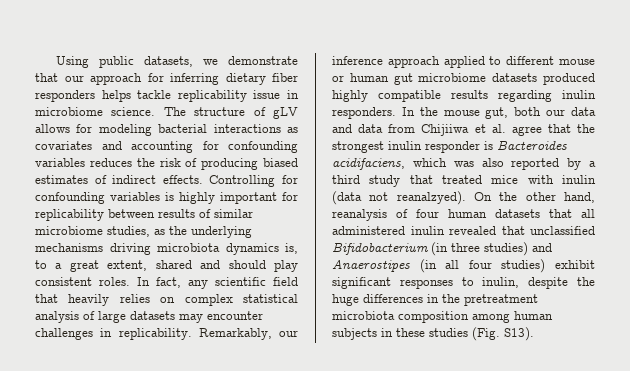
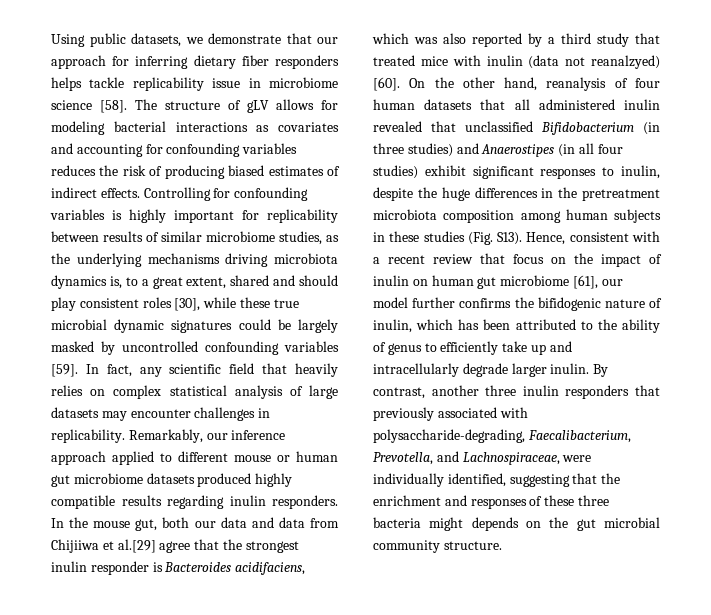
- Using public datasets, we demonstrate that our approach for inferring dietary fiber responders helps tackle replicability issue in microbiome science.
+ Using public datasets, we demonstrate that our approach for inferring dietary fiber responders helps tackle replicability issue in microbiome science [58].
- Controlling for confounding variables is highly important for replicability between results of similar microbiome studies, as the underlying mechanisms driving microbiota dynamics is, to a great extent, shared and should play consistent roles.
+ Controlling for confounding variables is highly important for replicability between results of similar microbiome studies, as the underlying mechanisms driving microbiota dynamics is, to a great extent, shared and should play consistent roles [30], while these true microbial dynamic signatures could be largely masked by uncontrolled confounding variables [59].
- In the mouse gut, both our data and data from Chijiiwa et al. agree that the strongest inulin responder is Bacteroides acidifaciens, which was also reported by a third study that treated mice with inulin (data not reanalzyed).
+ In the mouse gut, both our data and data from Chijiiwa et al.[29] agree that the strongest inulin responder is Bacteroides acidifaciens, which was also reported by a third study that treated mice with inulin (data not reanalzyed) [60].
+ Hence, consistent with a recent review that focus on the impact of inulin on human gut microbiome [61], our model further confirms the bifidogenic nature of inulin, which has been attributed to the ability of genus to efficiently take up and intracellularly degrade larger inulin. By contrast, another three inulin responders that previously associated with polysaccharide-degrading, Faecalibacterium, Prevotella, and Lachnospiraceae, were individually identified, suggesting that the enrichment and responses of these three bacteria might depends on the gut microbial community structure.

